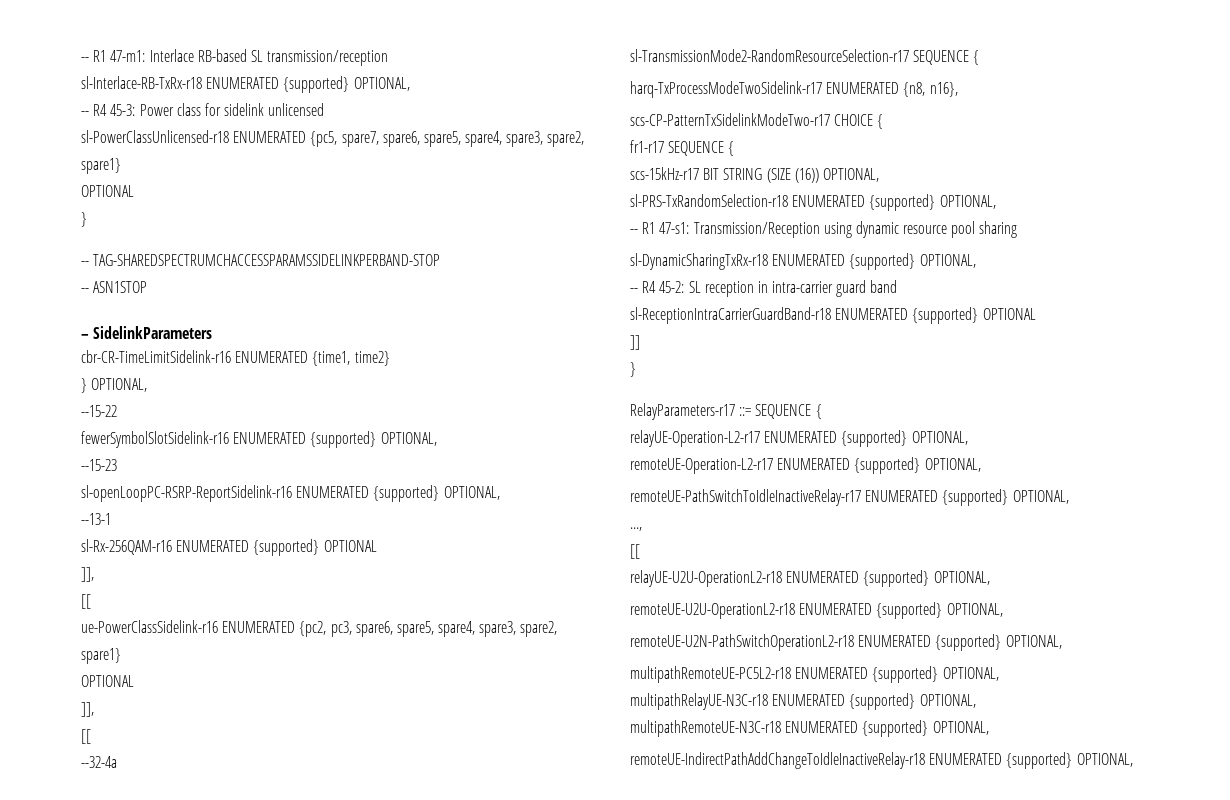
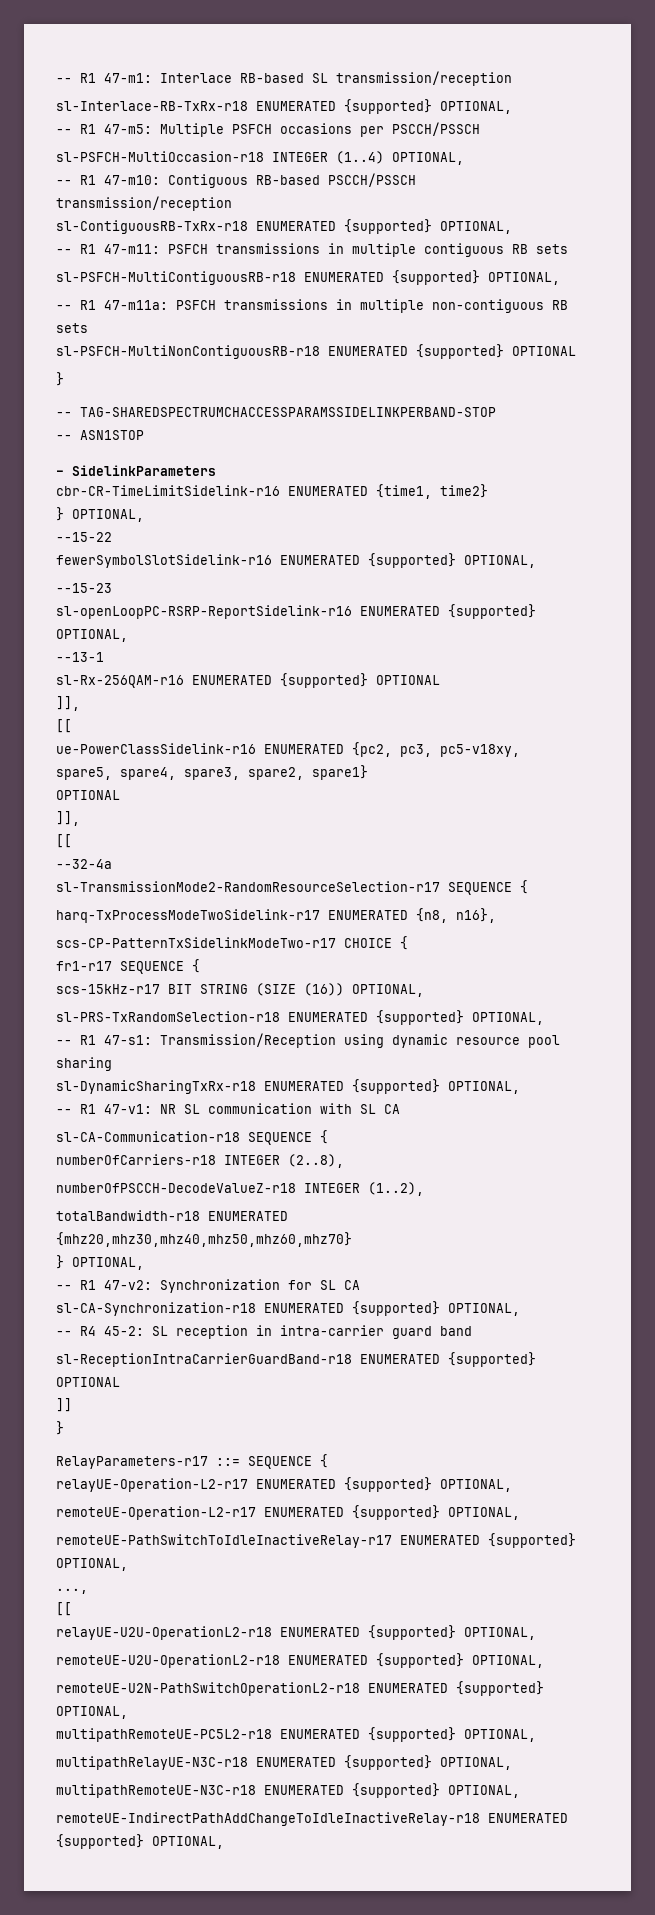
- -- R4 45-3: Power class for sidelink unlicensed
- sl-PowerClassUnlicensed-r18 ENUMERATED {pc5, spare7, spare6, spare5, spare4, spare3, spare2, spare1}
- OPTIONAL
+ -- R1 47-m5: Multiple PSFCH occasions per PSCCH/PSSCH
+ sl-PSFCH-MultiOccasion-r18 INTEGER (1..4) OPTIONAL,
+ -- R1 47-m10: Contiguous RB-based PSCCH/PSSCH transmission/reception
+ sl-ContiguousRB-TxRx-r18 ENUMERATED {supported} OPTIONAL,
+ -- R1 47-m11: PSFCH transmissions in multiple contiguous RB sets
+ sl-PSFCH-MultiContiguousRB-r18 ENUMERATED {supported} OPTIONAL,
+ -- R1 47-m11a: PSFCH transmissions in multiple non-contiguous RB sets
+ sl-PSFCH-MultiNonContiguousRB-r18 ENUMERATED {supported} OPTIONAL
- ue-PowerClassSidelink-r16 ENUMERATED {pc2, pc3, spare6, spare5, spare4, spare3, spare2, spare1}
+ ue-PowerClassSidelink-r16 ENUMERATED {pc2, pc3, pc5-v18xy, spare5, spare4, spare3, spare2, spare1}
+ -- R1 47-v1: NR SL communication with SL CA
+ sl-CA-Communication-r18 SEQUENCE {
+ numberOfCarriers-r18 INTEGER (2..8),
+ numberOfPSCCH-DecodeValueZ-r18 INTEGER (1..2),
+ totalBandwidth-r18 ENUMERATED {mhz20,mhz30,mhz40,mhz50,mhz60,mhz70}
+ } OPTIONAL,
+ -- R1 47-v2: Synchronization for SL CA
+ sl-CA-Synchronization-r18 ENUMERATED {supported} OPTIONAL,

